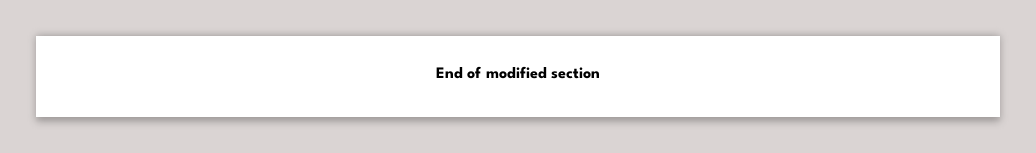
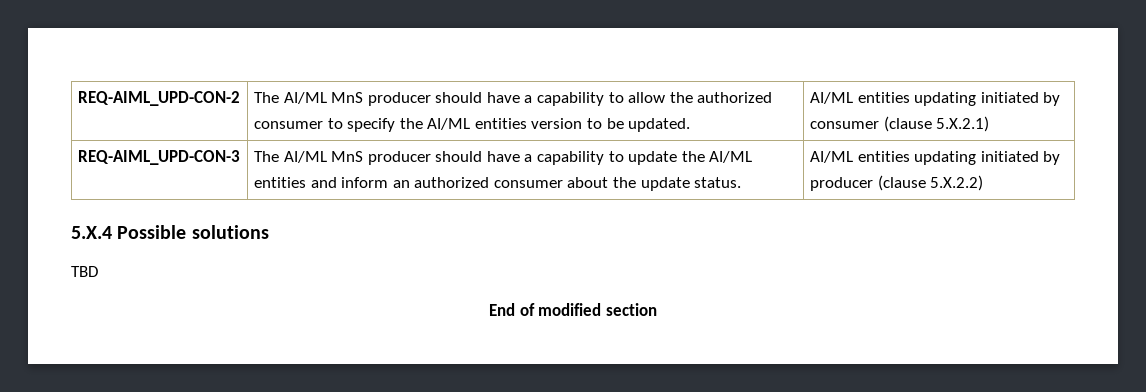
+ REQ-AIML_UPD-CON-2 | The AI/ML MnS producer should have a capability to allow the authorized consumer to specify the AI/ML entities version to be updated. | AI/ML entities updating initiated by consumer (clause 5.X.2.1)
+ REQ-AIML_UPD-CON-3 | The AI/ML MnS producer should have a capability to update the AI/ML entities and inform an authorized consumer about the update status. | AI/ML entities updating initiated by producer (clause 5.X.2.2)
+ 5.X.4 Possible solutions
+ TBD

